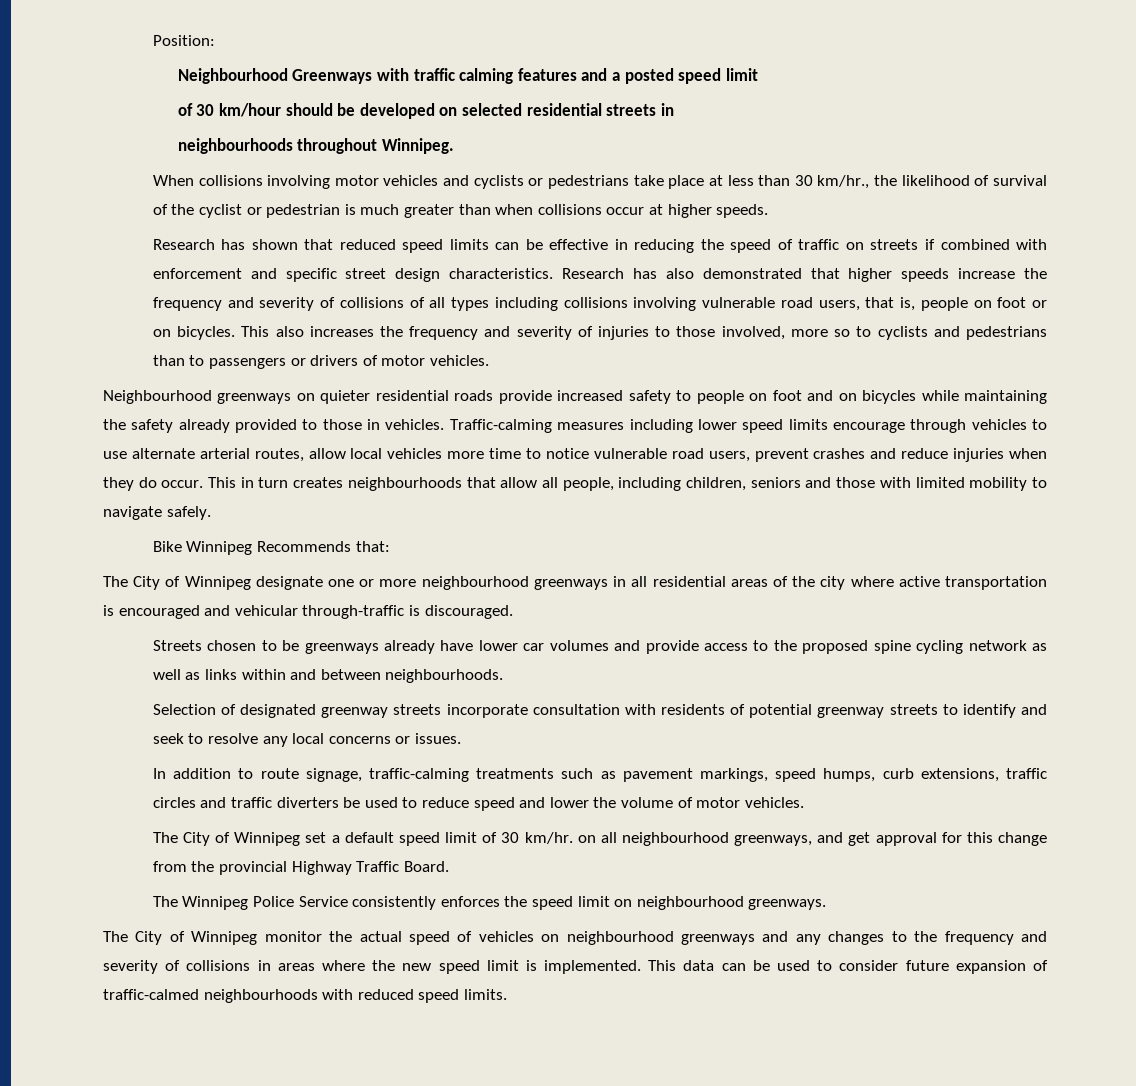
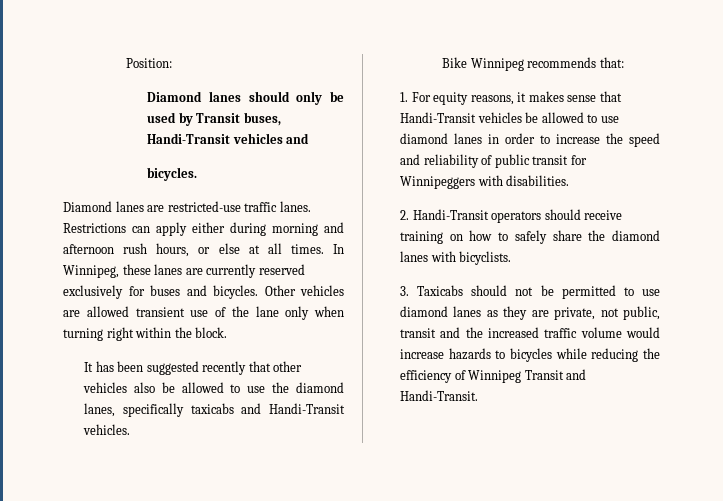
- Neighbourhood Greenways with traffic calming features and a posted speed limit
- of 30 km/hour should be developed on selected residential streets in
- neighbourhoods throughout Winnipeg.
- When collisions involving motor vehicles and cyclists or pedestrians take place at less than 30 km/hr., the likelihood of survival of the cyclist or pedestrian is much greater than when collisions occur at higher speeds.
- Research has shown that reduced speed limits can be effective in reducing the speed of traffic on streets if combined with enforcement and specific street design characteristics. Research has also demonstrated that higher speeds increase the frequency and severity of collisions of all types including collisions involving vulnerable road users, that is, people on foot or on bicycles. This also increases the frequency and severity of injuries to those involved, more so to cyclists and pedestrians than to passengers or drivers of motor vehicles.
- Neighbourhood greenways on quieter residential roads provide increased safety to people on foot and on bicycles while maintaining the safety already provided to those in vehicles. Traffic-calming measures including lower speed limits encourage through vehicles to use alternate arterial routes, allow local vehicles more time to notice vulnerable road users, prevent crashes and reduce injuries when they do occur. This in turn creates neighbourhoods that allow all people, including children, seniors and those with limited mobility to navigate safely.
+ Diamond lanes should only be used by Transit buses, Handi-Transit vehicles and
+ bicycles.
+ Diamond lanes are restricted-use traffic lanes. Restrictions can apply either during morning and afternoon rush hours, or else at all times. In Winnipeg, these lanes are currently reserved exclusively for buses and bicycles. Other vehicles are allowed transient use of the lane only when turning right within the block.
+ It has been suggested recently that other vehicles also be allowed to use the diamond lanes, specifically taxicabs and Handi-Transit vehicles.
- Bike Winnipeg Recommends that:
+ Bike Winnipeg recommends that:
- The City of Winnipeg designate one or more neighbourhood greenways in all residential areas of the city where active transportation is encouraged and vehicular through-traffic is discouraged.
- Streets chosen to be greenways already have lower car volumes and provide access to the proposed spine cycling network as well as links within and between neighbourhoods.
- Selection of designated greenway streets incorporate consultation with residents of potential greenway streets to identify and seek to resolve any local concerns or issues.
- In addition to route signage, traffic-calming treatments such as pavement markings, speed humps, curb extensions, traffic circles and traffic diverters be used to reduce speed and lower the volume of motor vehicles.
- The City of Winnipeg set a default speed limit of 30 km/hr. on all neighbourhood greenways, and get approval for this change from the provincial Highway Traffic Board.
- The Winnipeg Police Service consistently enforces the speed limit on neighbourhood greenways.
- The City of Winnipeg monitor the actual speed of vehicles on neighbourhood greenways and any changes to the frequency and severity of collisions in areas where the new speed limit is implemented. This data can be used to consider future expansion of traffic-calmed neighbourhoods with reduced speed limits.
+ 1. For equity reasons, it makes sense that Handi-Transit vehicles be allowed to use diamond lanes in order to increase the speed and reliability of public transit for Winnipeggers with disabilities.
+ 2. Handi-Transit operators should receive training on how to safely share the diamond lanes with bicyclists.
+ 3. Taxicabs should not be permitted to use diamond lanes as they are private, not public, transit and the increased traffic volume would increase hazards to bicycles while reducing the efficiency of Winnipeg Transit and Handi-Transit.

